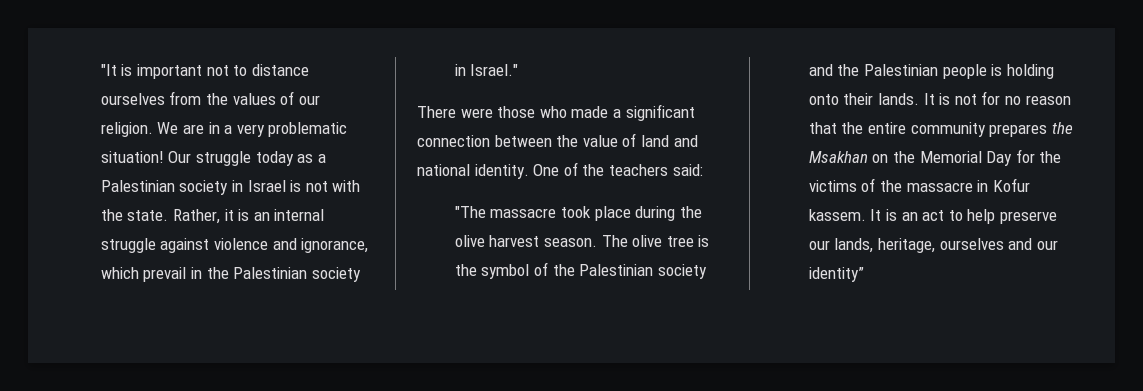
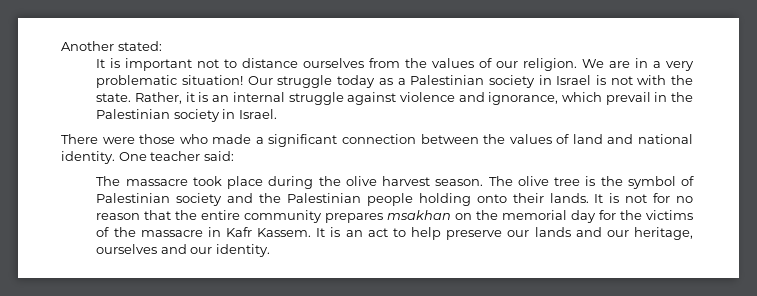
- "It is important not to distance ourselves from the values of our religion.
+ Another stated:
+ It is important not to distance ourselves from the values of our religion.
- Rather, it is an internal struggle against violence and ignorance, which prevail in the Palestinian society in Israel."
+ Rather, it is an internal struggle against violence and ignorance, which prevail in the Palestinian society in Israel.
- There were those who made a significant connection between the value of land and national identity.
+ There were those who made a significant connection between the values of land and national identity.
- One of the teachers said:
+ One teacher said:
- "The massacre took place during the olive harvest season.
+ The massacre took place during the olive harvest season.
- The olive tree is the symbol of the Palestinian society and the Palestinian people is holding onto their lands.
+ The olive tree is the symbol of Palestinian society and the Palestinian people holding onto their lands.
- It is not for no reason that the entire community prepares the Msakhan on the Memorial Day for the victims of the massacre in Kofur kassem.
+ It is not for no reason that the entire community prepares msakhan on the memorial day for the victims of the massacre in Kafr Kassem.
- It is an act to help preserve our lands, heritage, ourselves and our identity”
+ It is an act to help preserve our lands and our heritage, ourselves and our identity.

